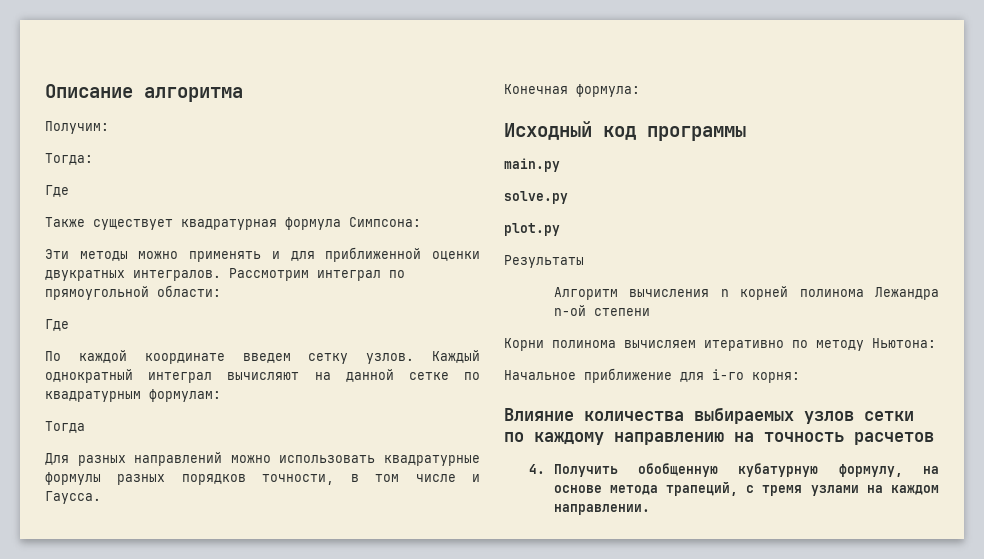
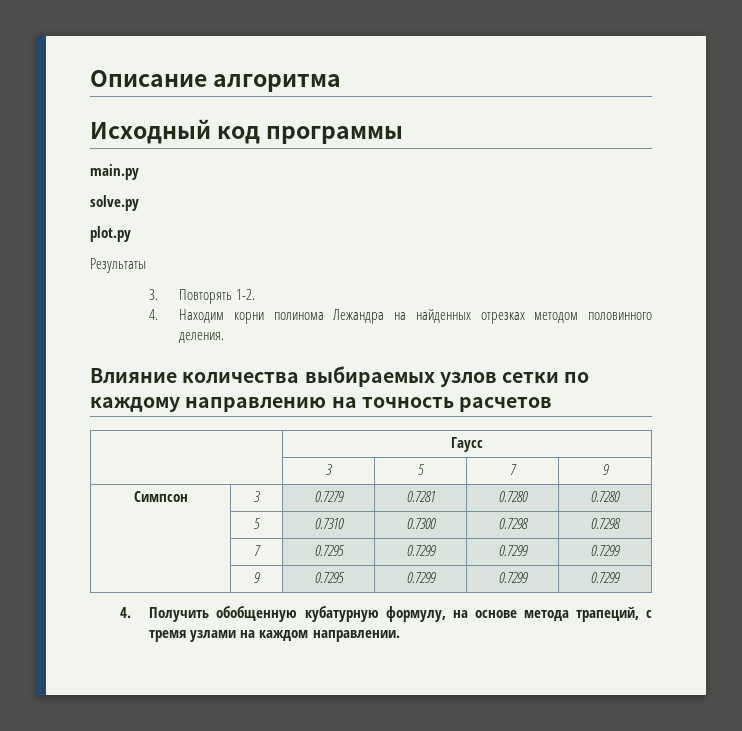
- Получим:
- Тогда:
- Где
- Также существует квадратурная формула Симпсона:
- Эти методы можно применять и для приближенной оценки двукратных интегралов. Рассмотрим интеграл по прямоугольной области:
- Где
- По каждой координате введем сетку узлов. Каждый однократный интеграл вычисляют на данной сетке по квадратурным формулам:
- Тогда
- Для разных направлений можно использовать квадратурные формулы разных порядков точности, в том числе и Гаусса.
- Конечная формула:
- Алгоритм вычисления n корней полинома Лежандра n-ой степени
- Корни полинома вычисляем итеративно по методу Ньютона:
- Начальное приближение для i-го корня:
+ 3. Повторять 1-2.
+ 4. Находим корни полинома Лежандра на найденных отрезках методом половинного деления.
+ | Гаусс
+ | 3 | 5 | 7 | 9
+ Симпсон | 3 | 0.7279 | 0.7281 | 0.7280 | 0.7280
+ | 5 | 0.7310 | 0.7300 | 0.7298 | 0.7298
+ | 7 | 0.7295 | 0.7299 | 0.7299 | 0.7299
+ | 9 | 0.7295 | 0.7299 | 0.7299 | 0.7299

